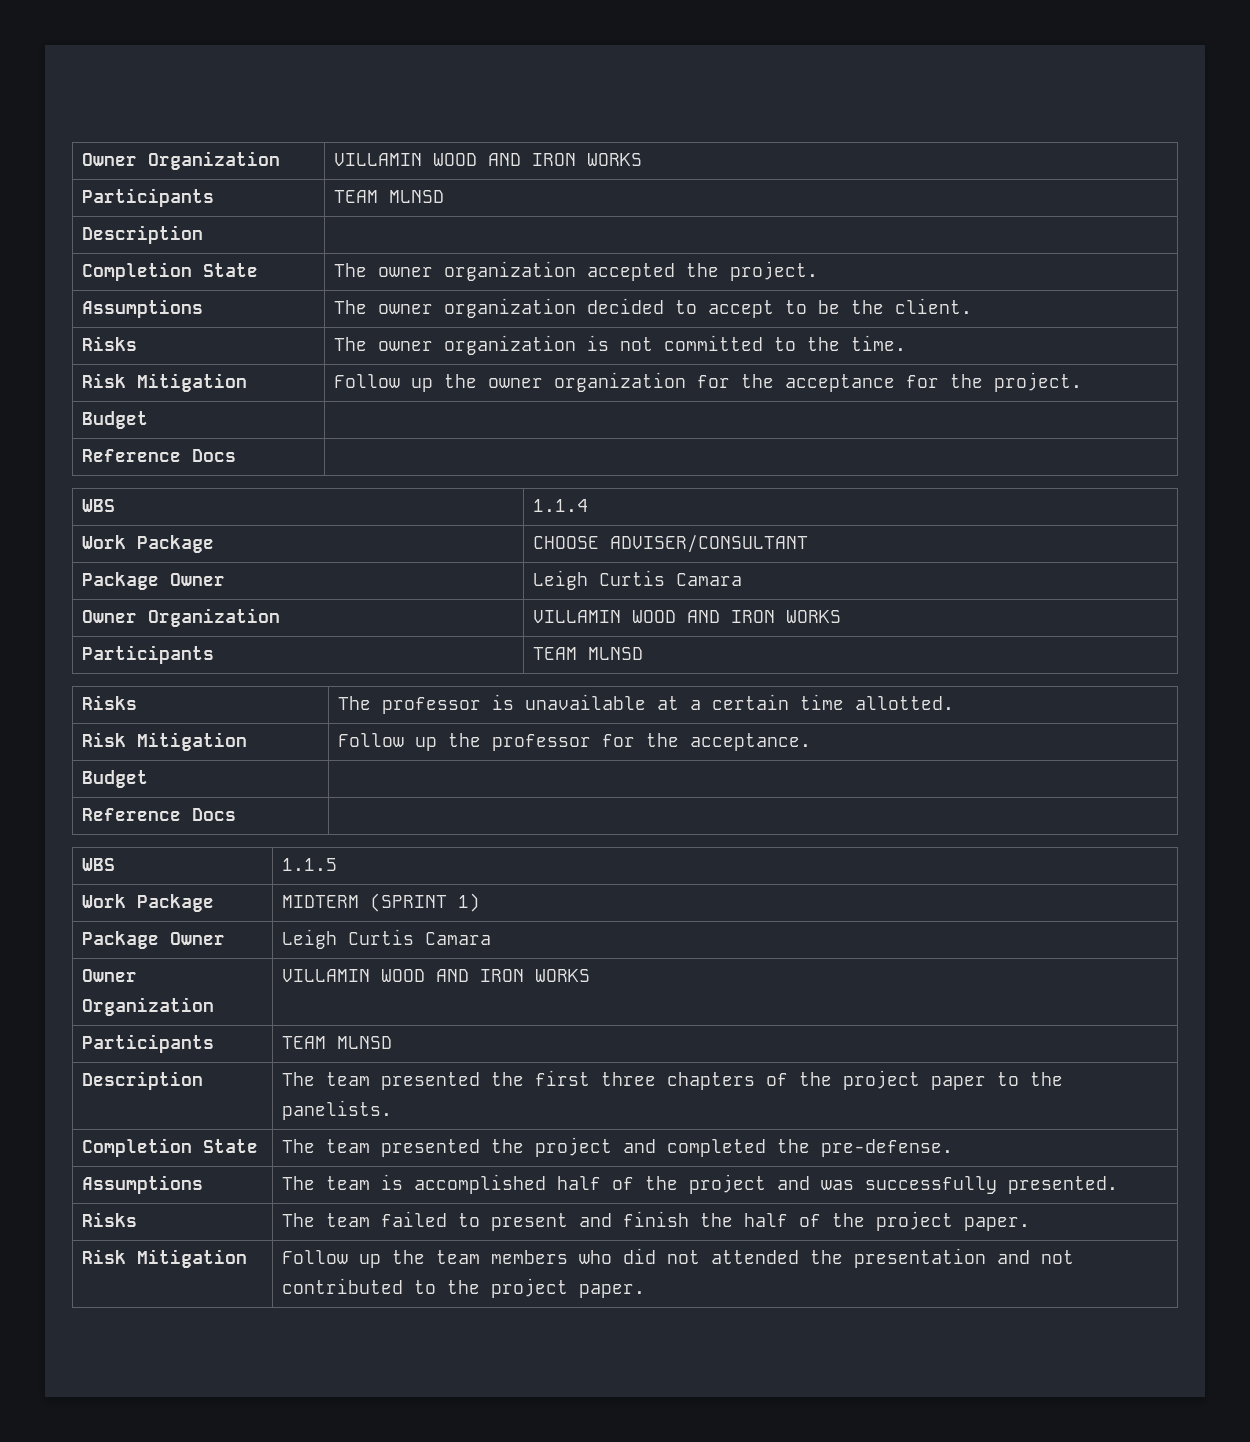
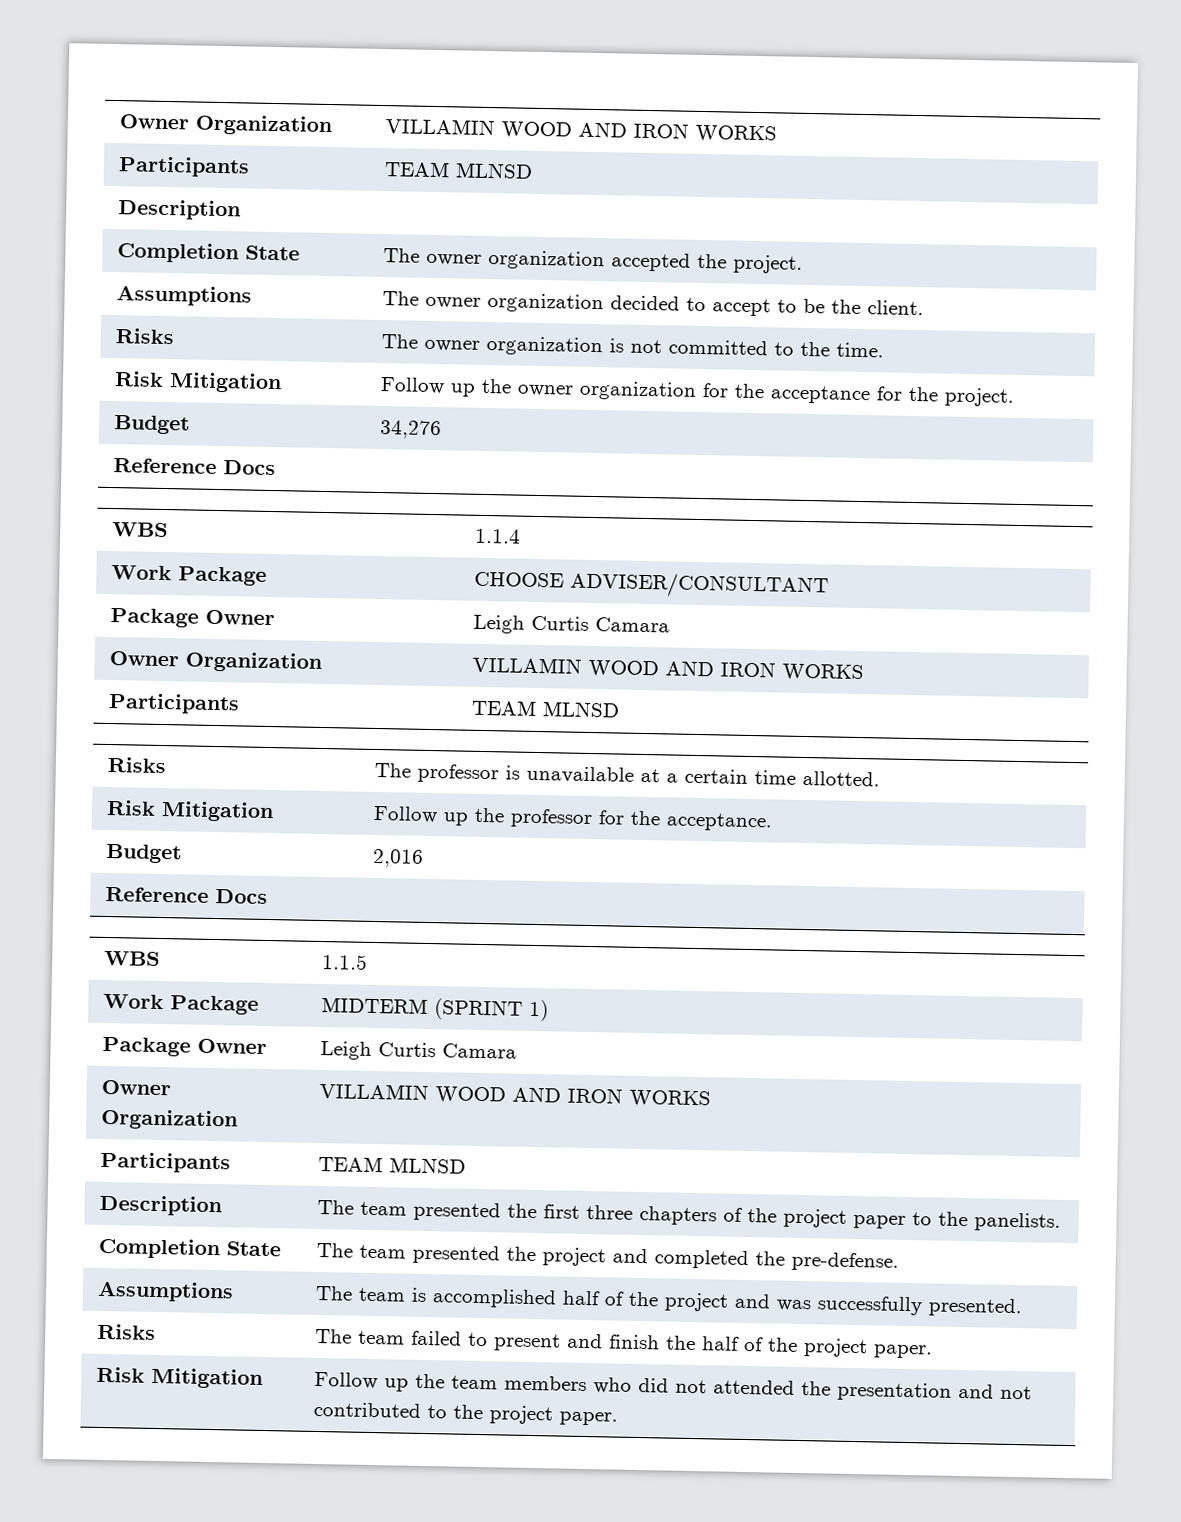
  Risk Mitigation | Follow up the owner organization for the acceptance for the project.
- Budget |
+ Budget | 34,276
  Risk Mitigation | Follow up the professor for the acceptance.
- Budget |
+ Budget | 2,016

